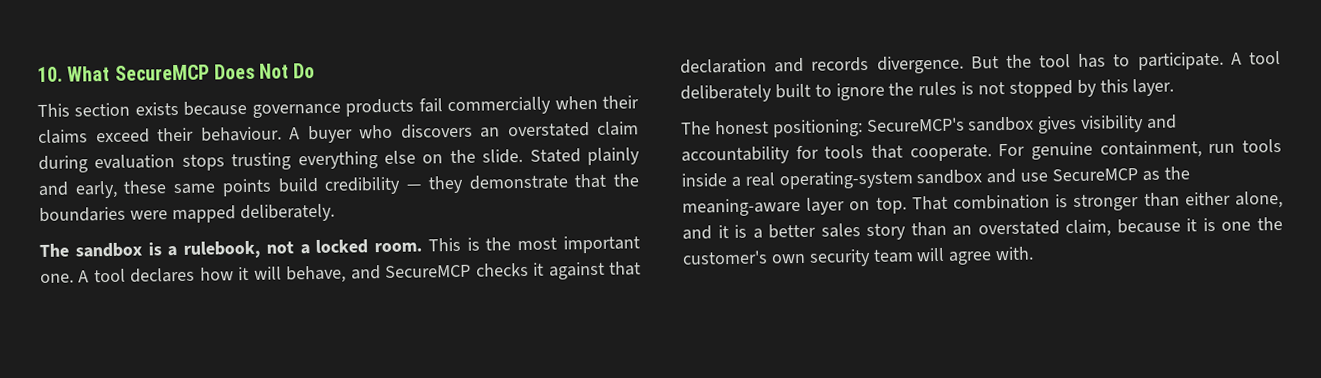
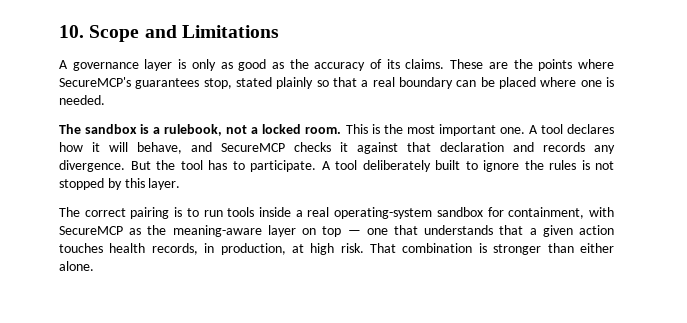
- 10. What SecureMCP Does Not Do
- This section exists because governance products fail commercially when their claims exceed their behaviour. A buyer who discovers an overstated claim during evaluation stops trusting everything else on the slide. Stated plainly and early, these same points build credibility — they demonstrate that the boundaries were mapped deliberately.
+ 10. Scope and Limitations
+ A governance layer is only as good as the accuracy of its claims. These are the points where SecureMCP's guarantees stop, stated plainly so that a real boundary can be placed where one is needed.
- A tool declares how it will behave, and SecureMCP checks it against that declaration and records divergence.
+ A tool declares how it will behave, and SecureMCP checks it against that declaration and records any divergence.
- The honest positioning: SecureMCP's sandbox gives visibility and accountability for tools that cooperate. For genuine containment, run tools inside a real operating-system sandbox and use SecureMCP as the meaning-aware layer on top.
+ The correct pairing is to run tools inside a real operating-system sandbox for containment, with SecureMCP as the meaning-aware layer on top — one that understands that a given action touches health records, in production, at high risk.
- That combination is stronger than either alone, and it is a better sales story than an overstated claim, because it is one the customer's own security team will agree with.
+ That combination is stronger than either alone.

